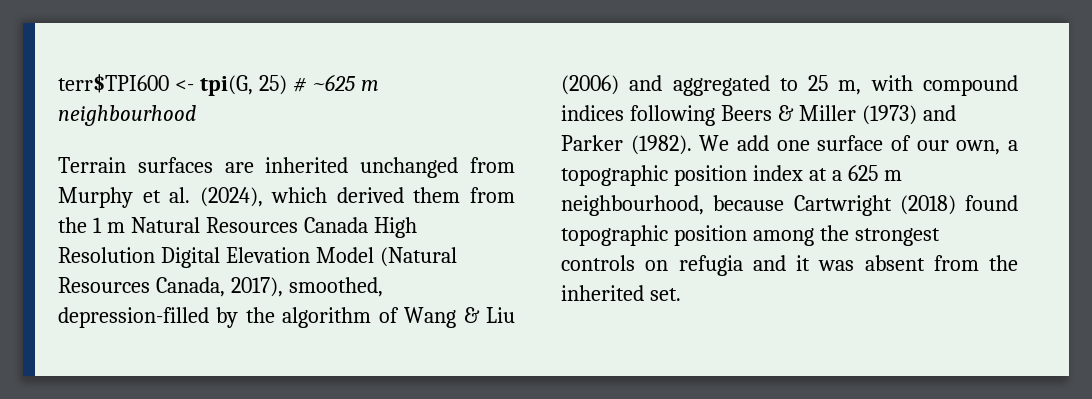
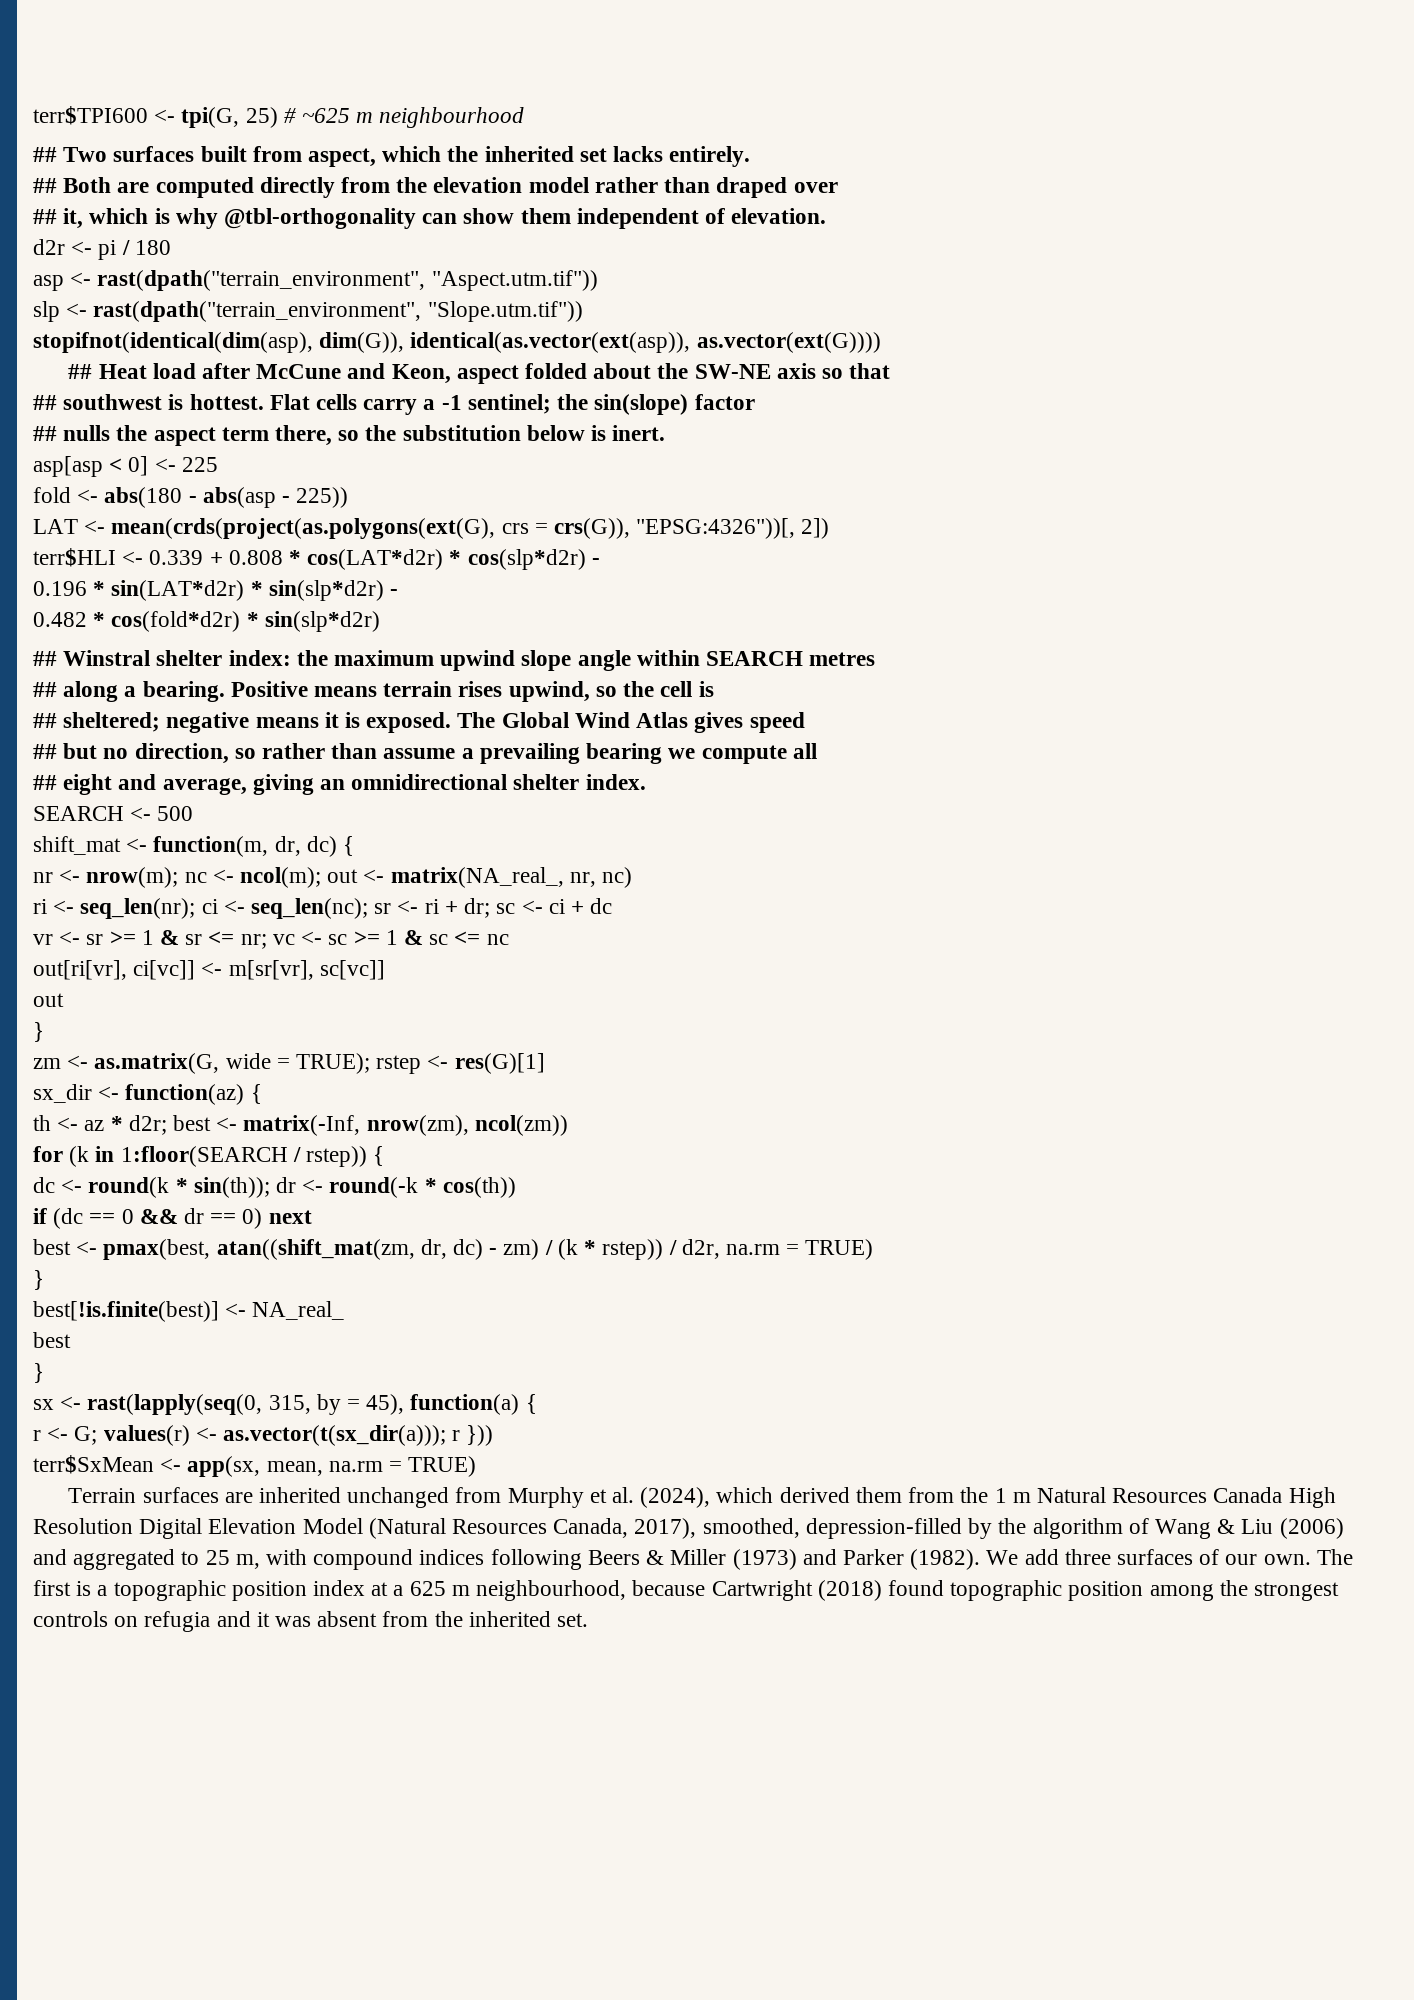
+ ## Two surfaces built from aspect, which the inherited set lacks entirely.
+ ## Both are computed directly from the elevation model rather than draped over
+ ## it, which is why @tbl-orthogonality can show them independent of elevation.
+ d2r <- pi / 180
+ asp <- rast(dpath("terrain_environment", "Aspect.utm.tif"))
+ slp <- rast(dpath("terrain_environment", "Slope.utm.tif"))
+ stopifnot(identical(dim(asp), dim(G)), identical(as.vector(ext(asp)), as.vector(ext(G))))
+ ## Heat load after McCune and Keon, aspect folded about the SW-NE axis so that
+ ## southwest is hottest. Flat cells carry a -1 sentinel; the sin(slope) factor
+ ## nulls the aspect term there, so the substitution below is inert.
+ asp[asp < 0] <- 225
+ fold <- abs(180 - abs(asp - 225))
+ LAT <- mean(crds(project(as.polygons(ext(G), crs = crs(G)), "EPSG:4326"))[, 2])
+ terr$HLI <- 0.339 + 0.808 * cos(LAT*d2r) * cos(slp*d2r) -
+ 0.196 * sin(LAT*d2r) * sin(slp*d2r) -
+ 0.482 * cos(fold*d2r) * sin(slp*d2r)
+ ## Winstral shelter index: the maximum upwind slope angle within SEARCH metres
+ ## along a bearing. Positive means terrain rises upwind, so the cell is
+ ## sheltered; negative means it is exposed. The Global Wind Atlas gives speed
+ ## but no direction, so rather than assume a prevailing bearing we compute all
+ ## eight and average, giving an omnidirectional shelter index.
+ SEARCH <- 500
+ shift_mat <- function(m, dr, dc) {
+ nr <- nrow(m); nc <- ncol(m); out <- matrix(NA_real_, nr, nc)
+ ri <- seq_len(nr); ci <- seq_len(nc); sr <- ri + dr; sc <- ci + dc
+ vr <- sr >= 1 & sr <= nr; vc <- sc >= 1 & sc <= nc
+ out[ri[vr], ci[vc]] <- m[sr[vr], sc[vc]]
+ out
+ }
+ zm <- as.matrix(G, wide = TRUE); rstep <- res(G)[1]
+ sx_dir <- function(az) {
+ th <- az * d2r; best <- matrix(-Inf, nrow(zm), ncol(zm))
+ for (k in 1:floor(SEARCH / rstep)) {
+ dc <- round(k * sin(th)); dr <- round(-k * cos(th))
+ if (dc == 0 && dr == 0) next
+ best <- pmax(best, atan((shift_mat(zm, dr, dc) - zm) / (k * rstep)) / d2r, na.rm = TRUE)
+ }
+ best[!is.finite(best)] <- NA_real_
+ best
+ }
+ sx <- rast(lapply(seq(0, 315, by = 45), function(a) {
+ r <- G; values(r) <- as.vector(t(sx_dir(a))); r }))
+ terr$SxMean <- app(sx, mean, na.rm = TRUE)
- We add one surface of our own, a topographic position index at a 625 m neighbourhood, because Cartwright (2018) found topographic position among the strongest controls on refugia and it was absent from the inherited set.
+ We add three surfaces of our own. The first is a topographic position index at a 625 m neighbourhood, because Cartwright (2018) found topographic position among the strongest controls on refugia and it was absent from the inherited set.

